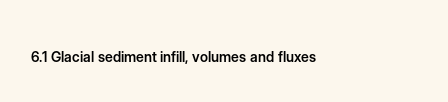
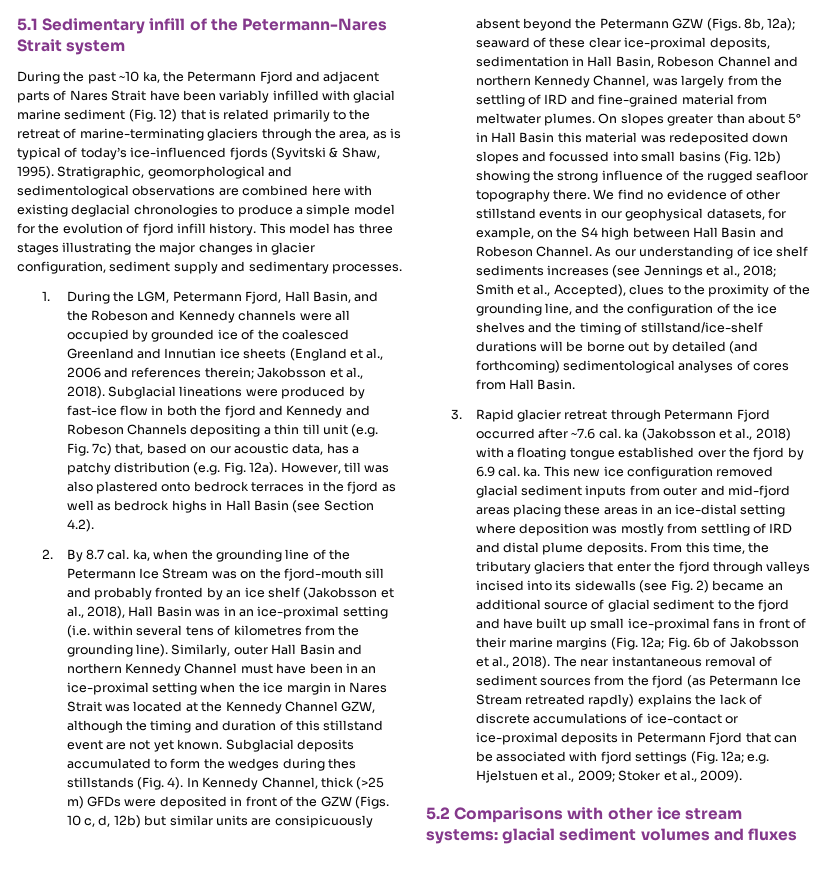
- 6.1 Glacial sediment infill, volumes and fluxes
+ 5.1 Sedimentary infill of the Petermann-Nares Strait system
+ During the past ~10 ka, the Petermann Fjord and adjacent parts of Nares Strait have been variably infilled with glacial marine sediment (Fig. 12) that is related primarily to the retreat of marine-terminating glaciers through the area, as is typical of today’s ice-influenced fjords (Syvitski & Shaw, 1995). Stratigraphic, geomorphological and sedimentological observations are combined here with existing deglacial chronologies to produce a simple model for the evolution of fjord infill history. This model has three stages illustrating the major changes in glacier configuration, sediment supply and sedimentary processes.
+ 1. During the LGM, Petermann Fjord, Hall Basin, and the Robeson and Kennedy channels were all occupied by grounded ice of the coalesced Greenland and Innutian ice sheets (England et al., 2006 and references therein; Jakobsson et al., 2018). Subglacial lineations were produced by fast-ice flow in both the fjord and Kennedy and Robeson Channels depositing a thin till unit (e.g. Fig. 7c) that, based on our acoustic data, has a patchy distribution (e.g. Fig. 12a). However, till was also plastered onto bedrock terraces in the fjord as well as bedrock highs in Hall Basin (see Section 4.2).
+ 2. By 8.7 cal. ka, when the grounding line of the Petermann Ice Stream was on the fjord-mouth sill and probably fronted by an ice shelf (Jakobsson et al., 2018), Hall Basin was in an ice-proximal setting (i.e. within several tens of kilometres from the grounding line). Similarly, outer Hall Basin and northern Kennedy Channel must have been in an ice-proximal setting when the ice margin in Nares Strait was located at the Kennedy Channel GZW, although the timing and duration of this stillstand event are not yet known. Subglacial deposits accumulated to form the wedges during thes stillstands (Fig. 4). In Kennedy Channel, thick (>25 m) GFDs were deposited in front of the GZW (Figs. 10 c, d, 12b) but similar units are consipicuously absent beyond the Petermann GZW (Figs. 8b, 12a); seaward of these clear ice-proximal deposits, sedimentation in Hall Basin, Robeson Channel and northern Kennedy Channel, was largely from the settling of IRD and fine-grained material from meltwater plumes. On slopes greater than about 5° in Hall Basin this material was redeposited down slopes and focussed into small basins (Fig. 12b) showing the strong influence of the rugged seafloor topography there. We find no evidence of other stillstand events in our geophysical datasets, for example, on the S4 high between Hall Basin and Robeson Channel. As our understanding of ice shelf sediments increases (see Jennings et al., 2018; Smith et al., Accepted), clues to the proximity of the grounding line, and the configuration of the ice shelves and the timing of stillstand/ice-shelf durations will be borne out by detailed (and forthcoming) sedimentological analyses of cores from Hall Basin.
+ 3. Rapid glacier retreat through Petermann Fjord occurred after ~7.6 cal. ka (Jakobsson et al., 2018) with a floating tongue established over the fjord by 6.9 cal. ka. This new ice configuration removed glacial sediment inputs from outer and mid-fjord areas placing these areas in an ice-distal setting where deposition was mostly from settling of IRD and distal plume deposits. From this time, the tributary glaciers that enter the fjord through valleys incised into its sidewalls (see Fig. 2) became an additional source of glacial sediment to the fjord and have built up small ice-proximal fans in front of their marine margins (Fig. 12a; Fig. 6b of Jakobsson et al., 2018). The near instantaneous removal of sediment sources from the fjord (as Petermann Ice Stream retreated rapdly) explains the lack of discrete accumulations of ice-contact or ice-proximal deposits in Petermann Fjord that can be associated with fjord settings (Fig. 12a; e.g. Hjelstuen et al., 2009; Stoker et al., 2009).
+ 5.2 Comparisons with other ice stream systems: glacial sediment volumes and fluxes

